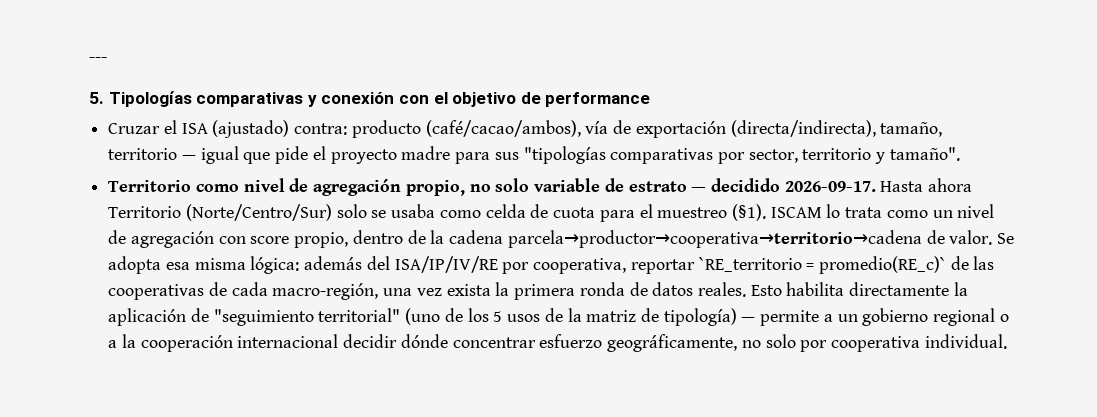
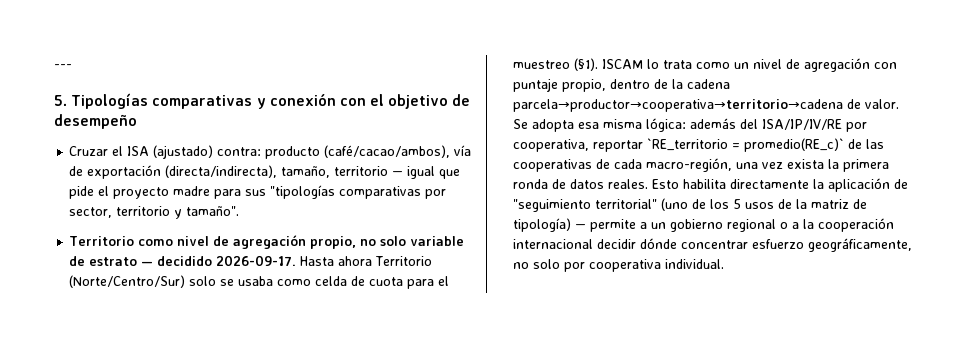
- 5. Tipologías comparativas y conexión con el objetivo de performance
+ 5. Tipologías comparativas y conexión con el objetivo de desempeño
- ISCAM lo trata como un nivel de agregación con score propio, dentro de la cadena parcela→productor→cooperativa→territorio→cadena de valor.
+ ISCAM lo trata como un nivel de agregación con puntaje propio, dentro de la cadena parcela→productor→cooperativa→territorio→cadena de valor.

